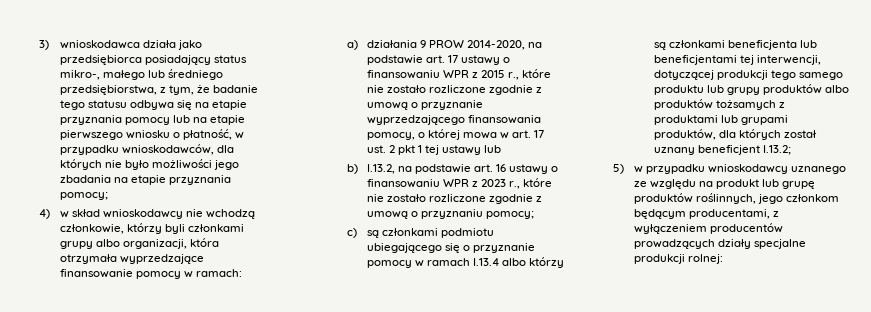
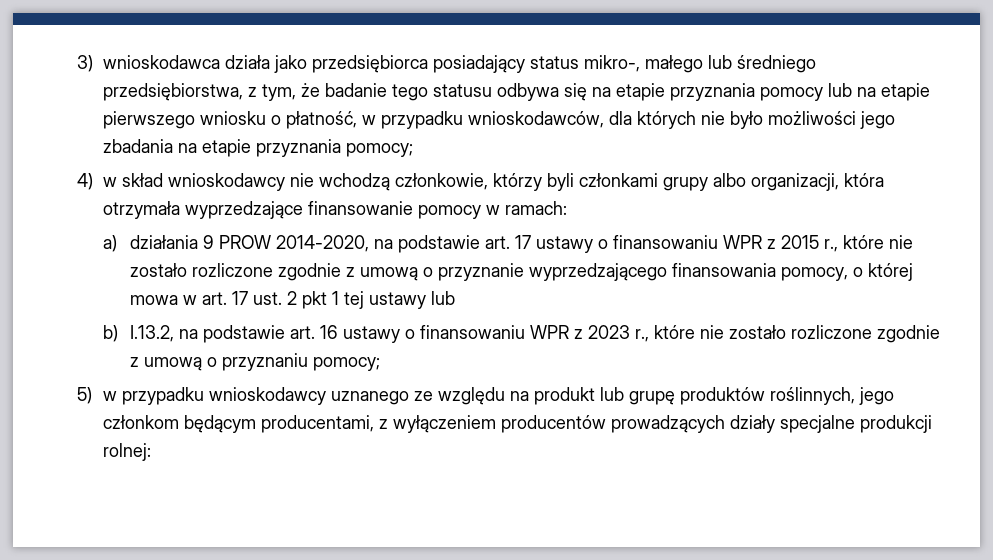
- c) są członkami podmiotu ubiegającego się o przyznanie pomocy w ramach I.13.4 albo którzy są członkami beneficjenta lub beneficjentami tej interwencji, dotyczącej produkcji tego samego produktu lub grupy produktów albo produktów tożsamych z produktami lub grupami produktów, dla których został uznany beneficjent I.13.2;

